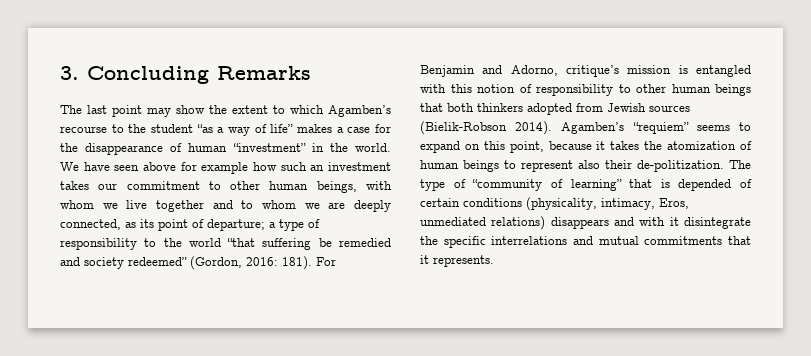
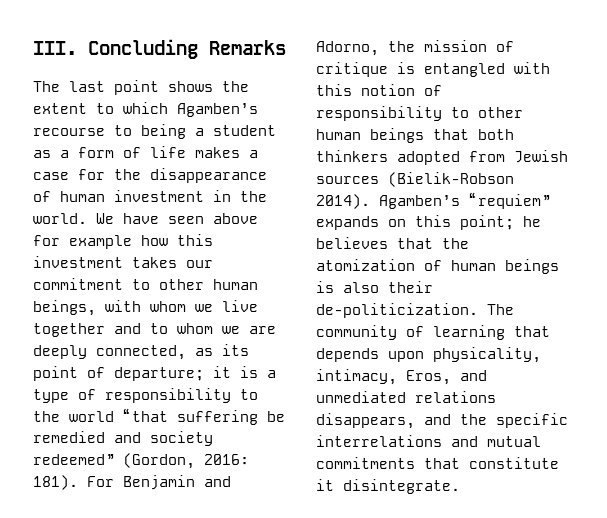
- 3. Concluding Remarks
+ III. Concluding Remarks
- The last point may show the extent to which Agamben’s recourse to the student “as a way of life” makes a case for the disappearance of human “investment” in the world.
+ The last point shows the extent to which Agamben’s recourse to being a student as a form of life makes a case for the disappearance of human investment in the world.
- We have seen above for example how such an investment takes our commitment to other human beings, with whom we live together and to whom we are deeply connected, as its point of departure; a type of responsibility to the world “that suffering be remedied and society redeemed” (Gordon, 2016: 181).
+ We have seen above for example how this investment takes our commitment to other human beings, with whom we live together and to whom we are deeply connected, as its point of departure; it is a type of responsibility to the world “that suffering be remedied and society redeemed” (Gordon, 2016: 181).
- For Benjamin and Adorno, critique’s mission is entangled with this notion of responsibility to other human beings that both thinkers adopted from Jewish sources (Bielik-Robson 2014).
+ For Benjamin and Adorno, the mission of critique is entangled with this notion of responsibility to other human beings that both thinkers adopted from Jewish sources (Bielik-Robson 2014).
- Agamben’s “requiem” seems to expand on this point, because it takes the atomization of human beings to represent also their de-politization. The type of “community of learning” that is depended of certain conditions (physicality, intimacy, Eros, unmediated relations) disappears and with it disintegrate the specific interrelations and mutual commitments that it represents.
+ Agamben’s “requiem” expands on this point; he believes that the atomization of human beings is also their de-politicization. The community of learning that depends upon physicality, intimacy, Eros, and unmediated relations disappears, and the specific interrelations and mutual commitments that constitute it disintegrate.

